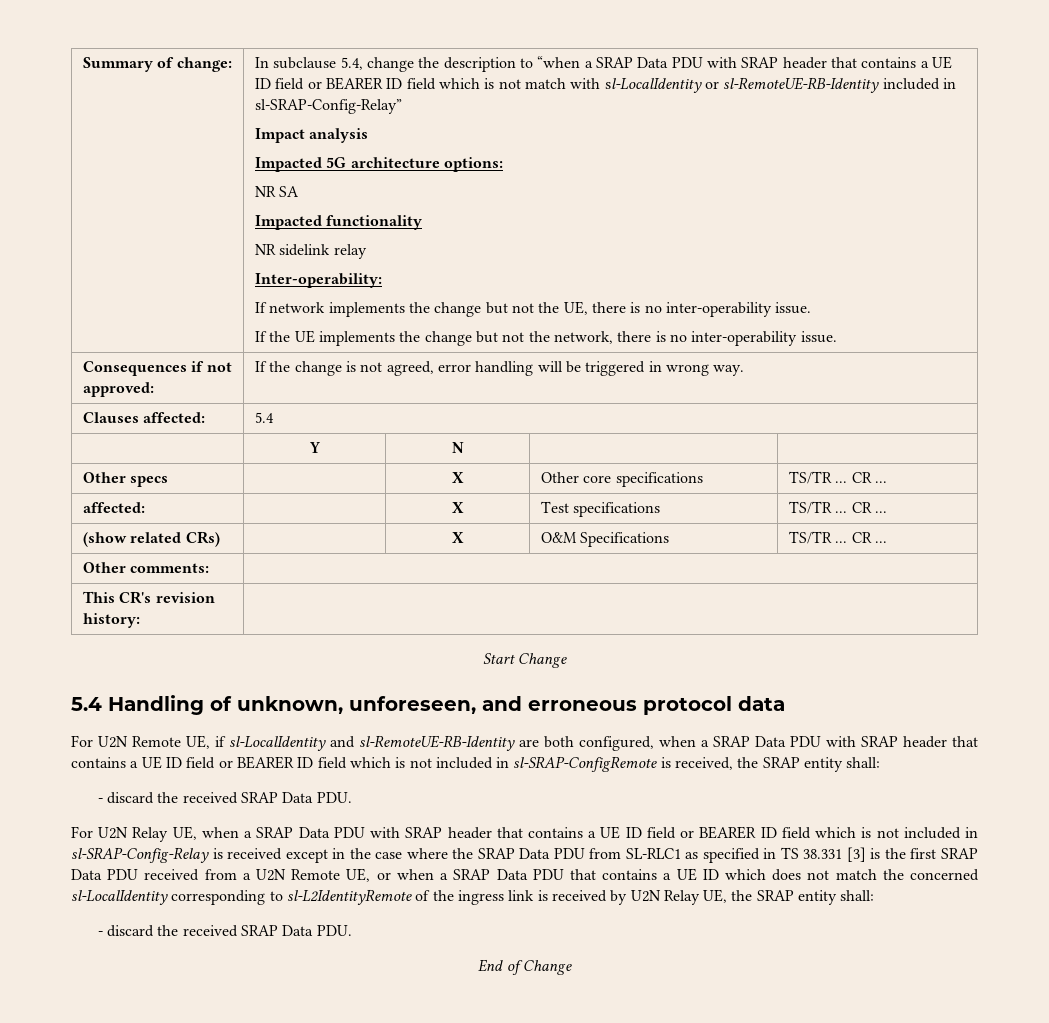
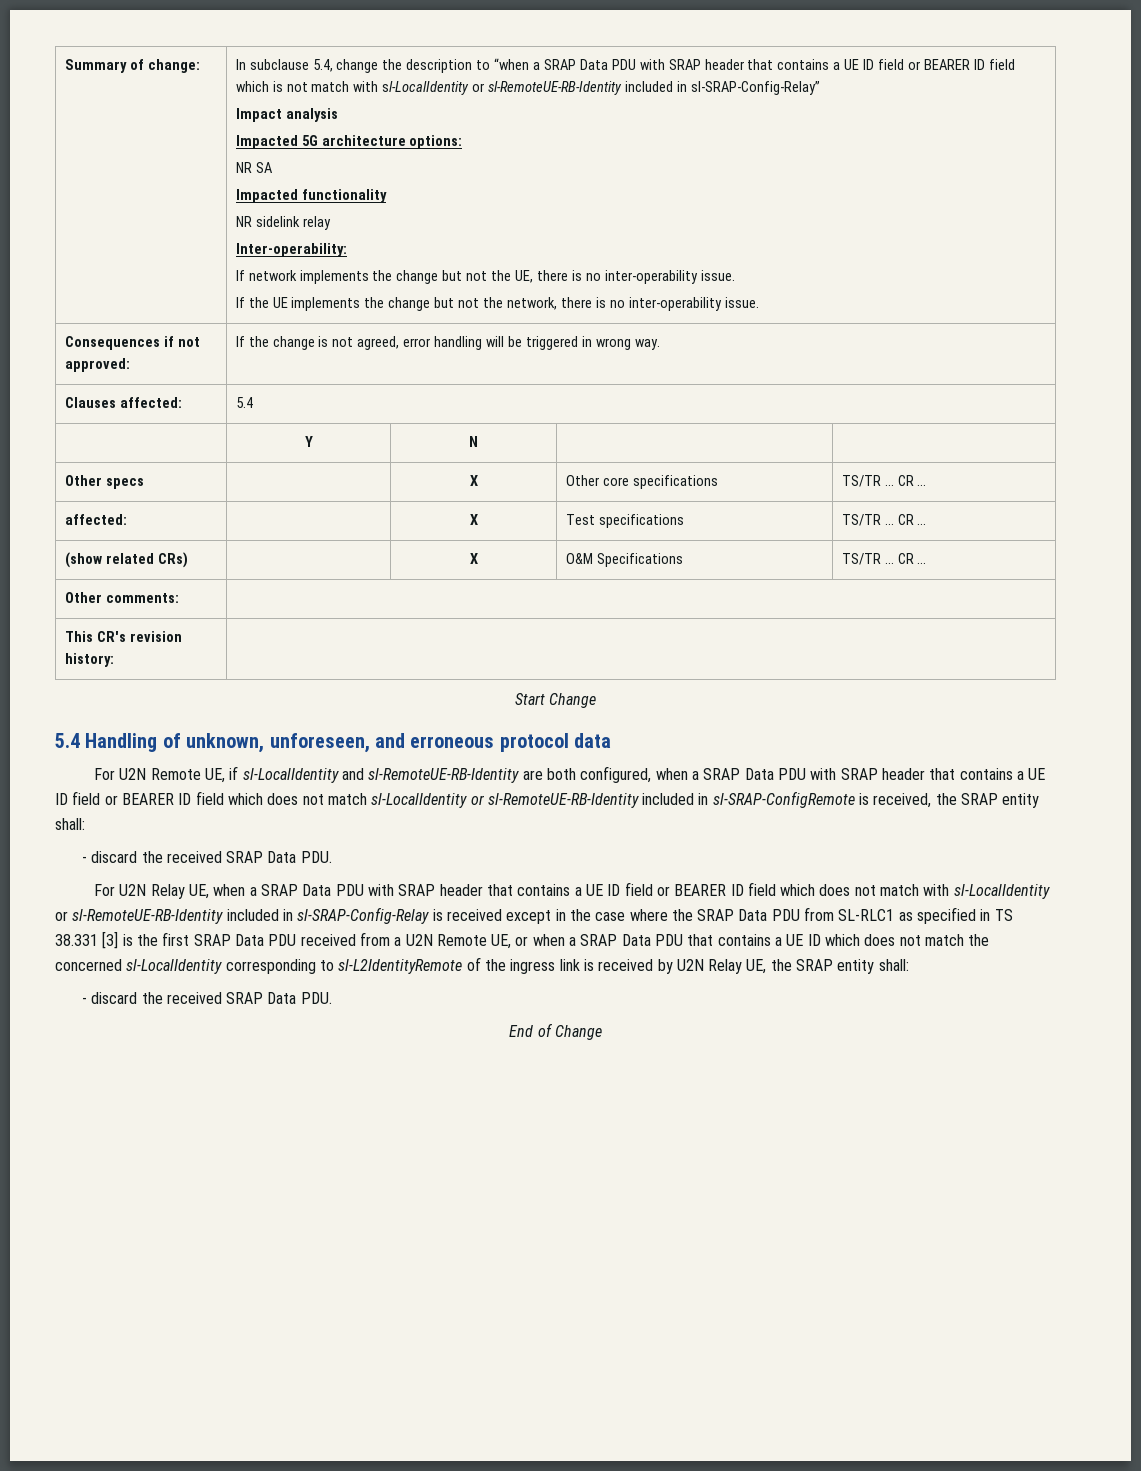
- For U2N Remote UE, if sl-LocalIdentity and sl-RemoteUE-RB-Identity are both configured, when a SRAP Data PDU with SRAP header that contains a UE ID field or BEARER ID field which is not included in sl-SRAP-ConfigRemote is received, the SRAP entity shall:
+ For U2N Remote UE, if sl-LocalIdentity and sl-RemoteUE-RB-Identity are both configured, when a SRAP Data PDU with SRAP header that contains a UE ID field or BEARER ID field which does not match sl-LocalIdentity or sl-RemoteUE-RB-Identity included in sl-SRAP-ConfigRemote is received, the SRAP entity shall:
- For U2N Relay UE, when a SRAP Data PDU with SRAP header that contains a UE ID field or BEARER ID field which is not included in sl-SRAP-Config-Relay is received except in the case where the SRAP Data PDU from SL-RLC1 as specified in TS 38.331 [3] is the first SRAP Data PDU received from a U2N Remote UE, or when a SRAP Data PDU that contains a UE ID which does not match the concerned sl-LocalIdentity corresponding to sl-L2IdentityRemote of the ingress link is received by U2N Relay UE, the SRAP entity shall:
+ For U2N Relay UE, when a SRAP Data PDU with SRAP header that contains a UE ID field or BEARER ID field which does not match with sl-LocalIdentity or sl-RemoteUE-RB-Identity included in sl-SRAP-Config-Relay is received except in the case where the SRAP Data PDU from SL-RLC1 as specified in TS 38.331 [3] is the first SRAP Data PDU received from a U2N Remote UE, or when a SRAP Data PDU that contains a UE ID which does not match the concerned sl-LocalIdentity corresponding to sl-L2IdentityRemote of the ingress link is received by U2N Relay UE, the SRAP entity shall:

